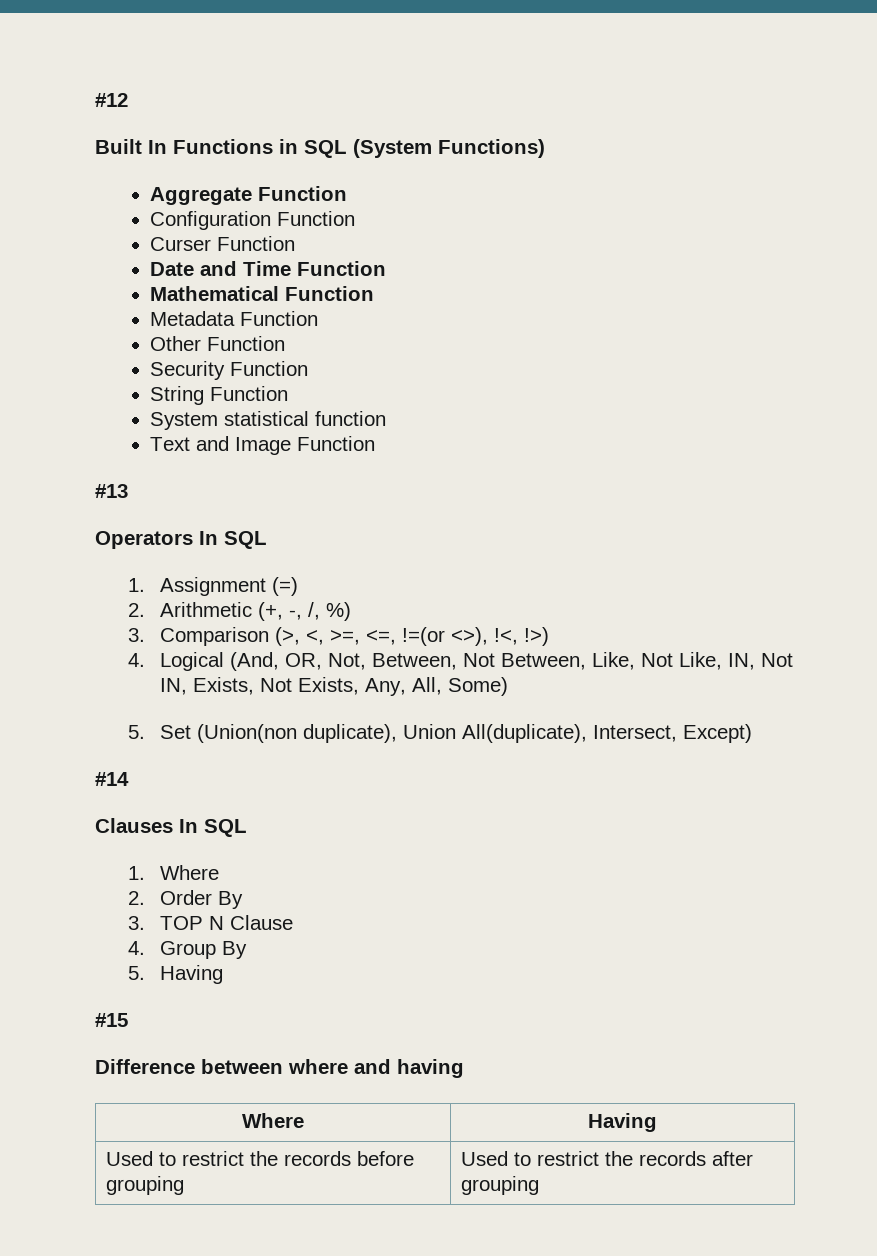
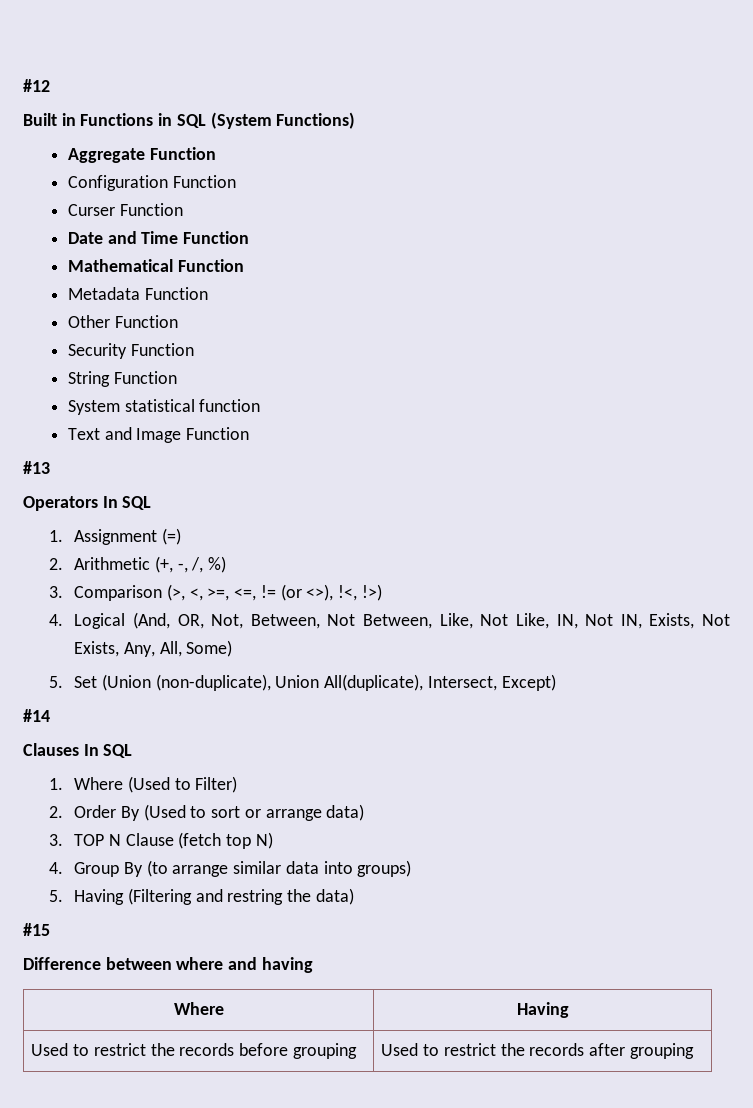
- Built In Functions in SQL (System Functions)
+ Built in Functions in SQL (System Functions)
- 3. Comparison (>, <, >=, <=, !=(or <>), !<, !>)
+ 3. Comparison (>, <, >=, <=, != (or <>), !<, !>)
- 5. Set (Union(non duplicate), Union All(duplicate), Intersect, Except)
+ 5. Set (Union (non-duplicate), Union All(duplicate), Intersect, Except)
- 1. Where
+ 1. Where (Used to Filter)
- 2. Order By
+ 2. Order By (Used to sort or arrange data)
- 3. TOP N Clause
+ 3. TOP N Clause (fetch top N)
- 4. Group By
- 5. Having
+ 4. Group By (to arrange similar data into groups)
+ 5. Having (Filtering and restring the data)

